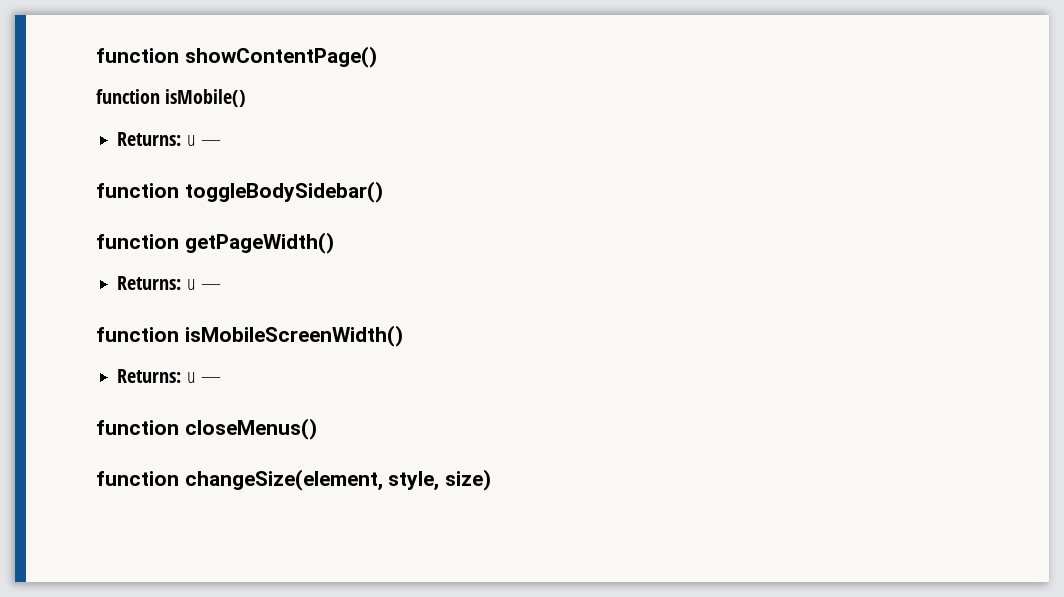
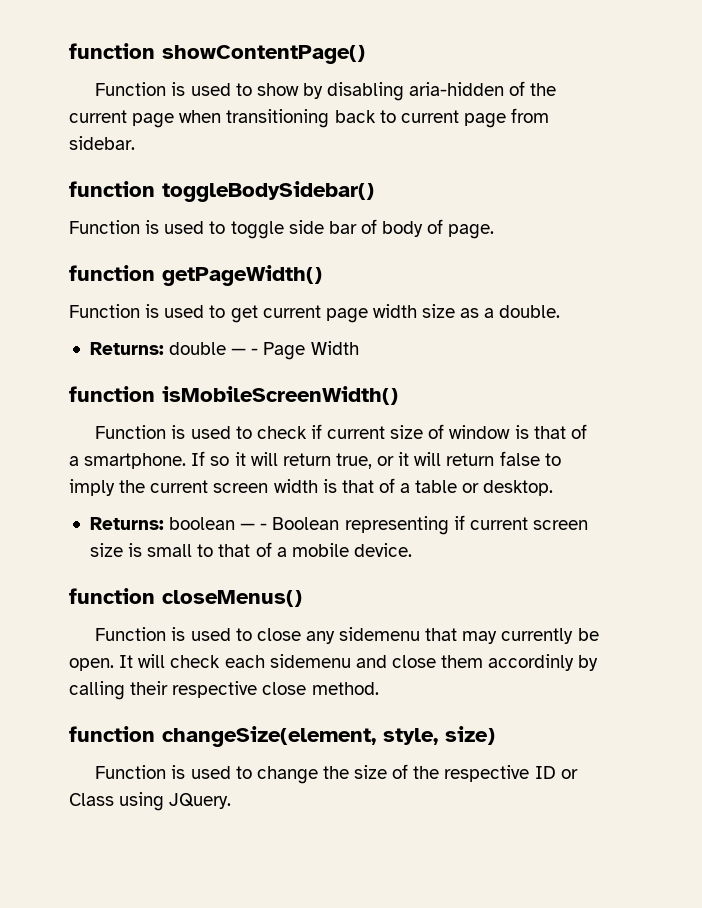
- function isMobile()
- Returns: u —
+ Function is used to show by disabling aria-hidden of the current page when transitioning back to current page from sidebar.
  function toggleBodySidebar()
+ Function is used to toggle side bar of body of page.
  function getPageWidth()
- Returns: u —
+ Function is used to get current page width size as a double.
+ Returns: double — - Page Width
  function isMobileScreenWidth()
- Returns: u —
+ Function is used to check if current size of window is that of a smartphone. If so it will return true, or it will return false to imply the current screen width is that of a table or desktop.
+ Returns: boolean — - Boolean representing if current screen size is small to that of a mobile device.
  function closeMenus()
+ Function is used to close any sidemenu that may currently be open. It will check each sidemenu and close them accordinly by calling their respective close method.
  function changeSize(element, style, size)
+ Function is used to change the size of the respective ID or Class using JQuery.

